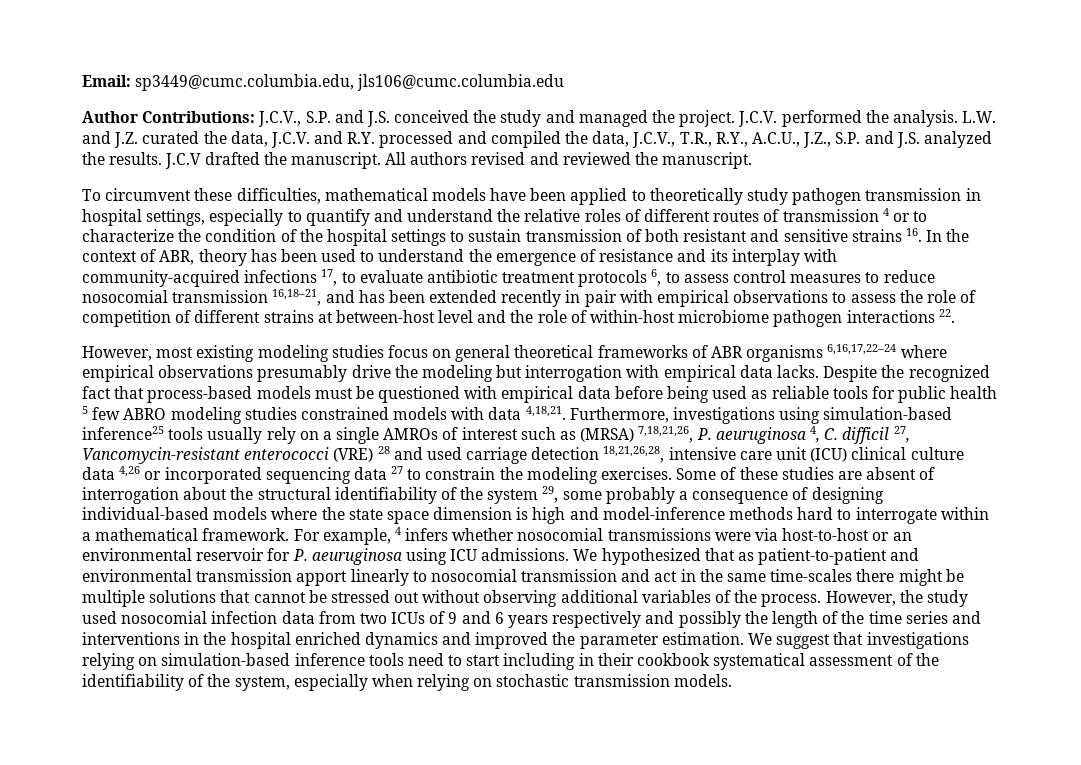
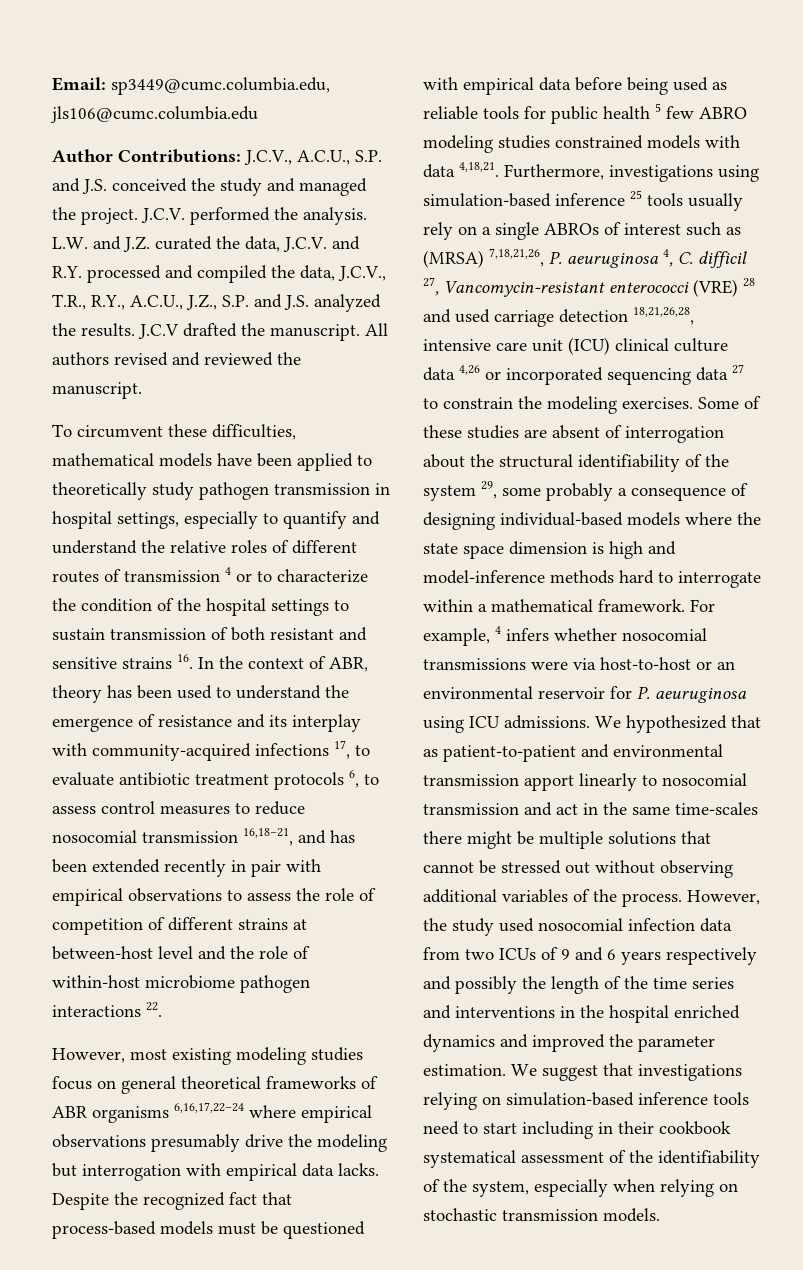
- Author Contributions: J.C.V., S.P. and J.S. conceived the study and managed the project.
+ Author Contributions: J.C.V., A.C.U., S.P. and J.S. conceived the study and managed the project.
- Furthermore, investigations using simulation-based inference25 tools usually rely on a single AMROs of interest such as (MRSA) 7,18,21,26, P. aeuruginosa 4, C. difficil 27, Vancomycin-resistant enterococci (VRE) 28 and used carriage detection 18,21,26,28, intensive care unit (ICU) clinical culture data 4,26 or incorporated sequencing data 27 to constrain the modeling exercises.
+ Furthermore, investigations using simulation-based inference 25 tools usually rely on a single ABROs of interest such as (MRSA) 7,18,21,26, P. aeuruginosa 4, C. difficil 27, Vancomycin-resistant enterococci (VRE) 28 and used carriage detection 18,21,26,28, intensive care unit (ICU) clinical culture data 4,26 or incorporated sequencing data 27 to constrain the modeling exercises.

